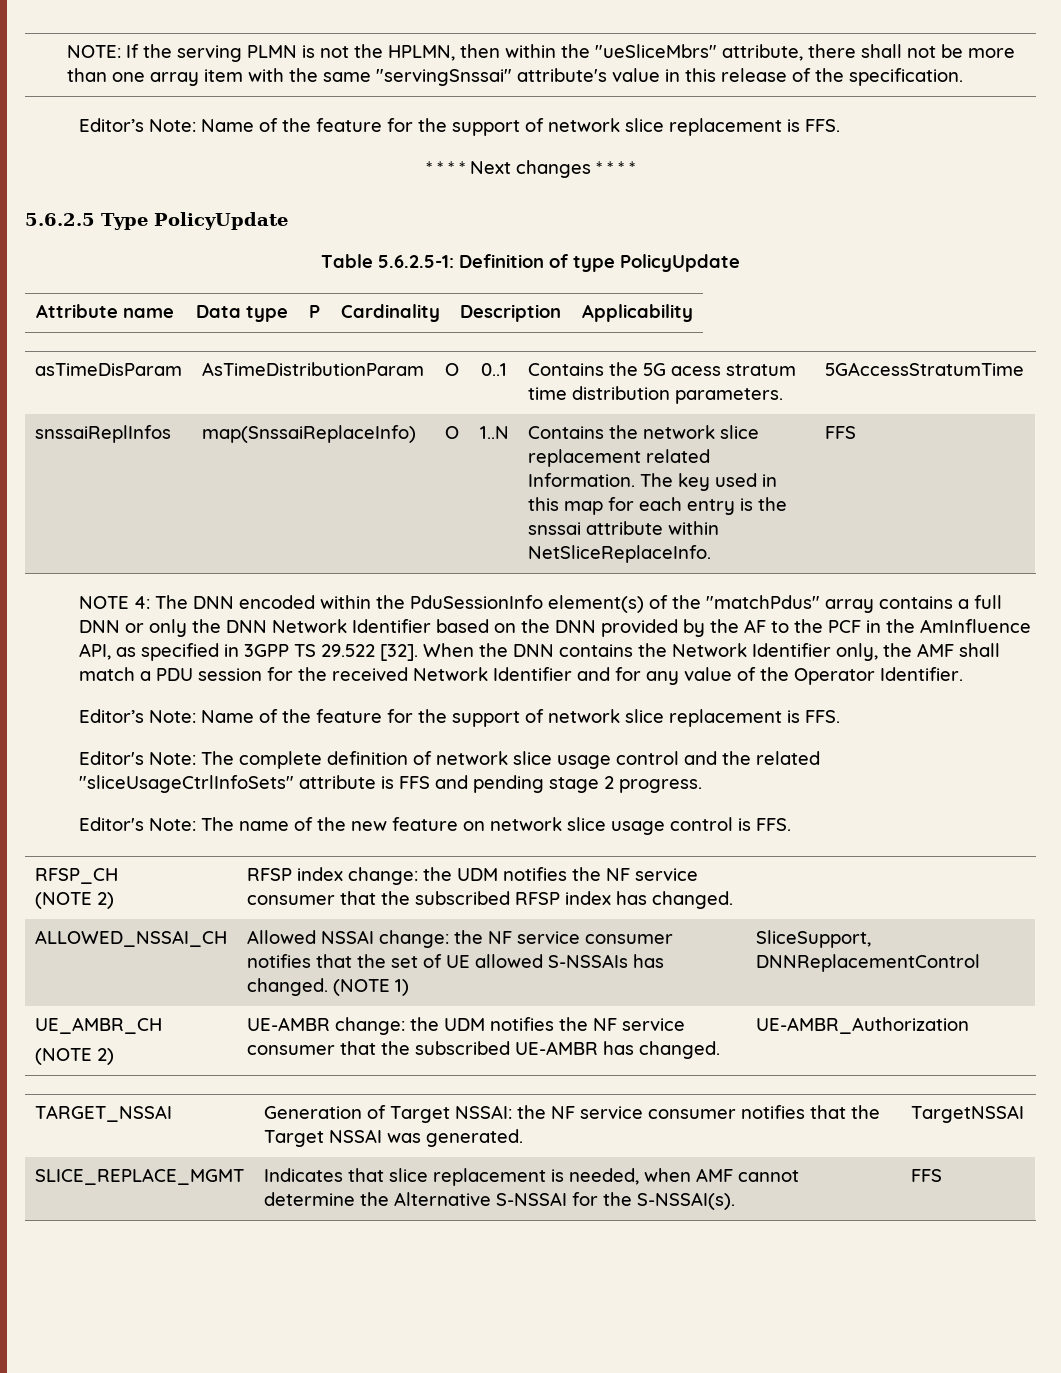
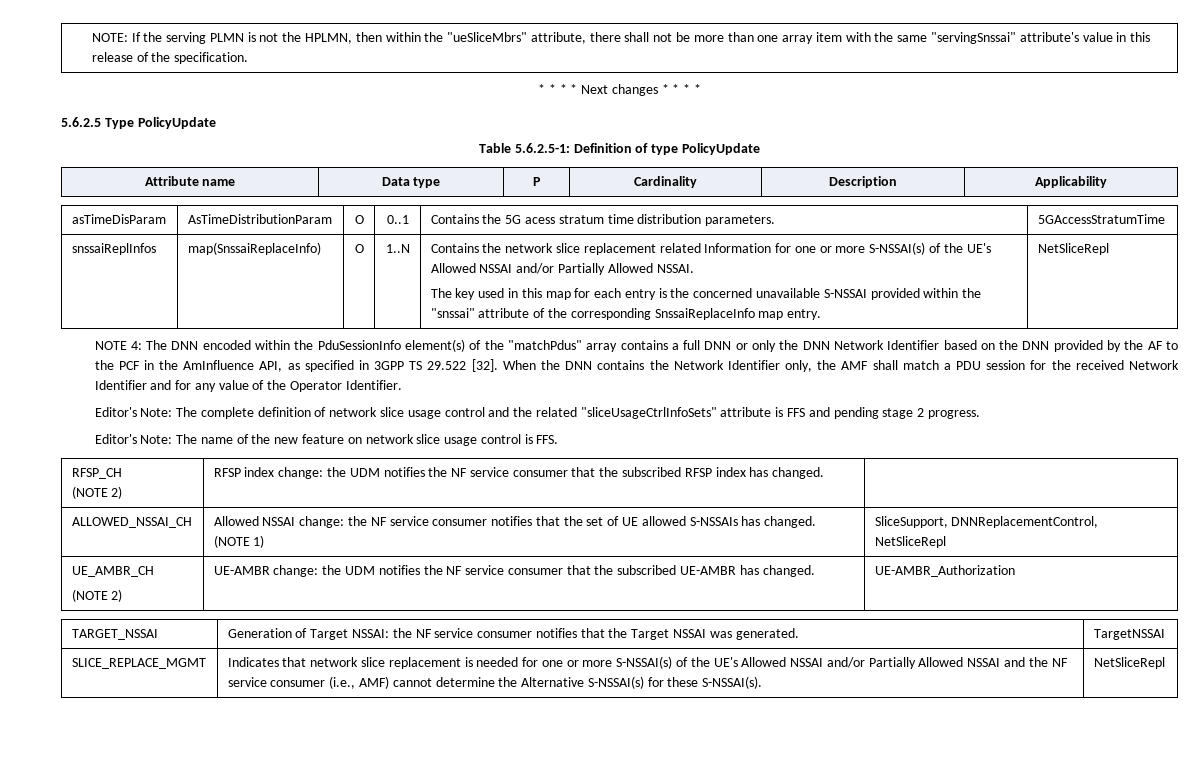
  NOTE: If the serving PLMN is not the HPLMN, then within the "ueSliceMbrs" attribute, there shall not be more than one array item with the same "servingSnssai" attribute's value in this release of the specification.
- Editor’s Note: Name of the feature for the support of network slice replacement is FFS.
- Contains the network slice replacement related Information. The key used in this map for each entry is the snssai attribute within NetSliceReplaceInfo. | FFS
+ Contains the network slice replacement related Information for one or more S-NSSAI(s) of the UE's Allowed NSSAI and/or Partially Allowed NSSAI.
+ The key used in this map for each entry is the concerned unavailable S-NSSAI provided within the "snssai" attribute of the corresponding SnssaiReplaceInfo map entry. | NetSliceRepl
  When the DNN contains the Network Identifier only, the AMF shall match a PDU session for the received Network Identifier and for any value of the Operator Identifier.
- Editor’s Note: Name of the feature for the support of network slice replacement is FFS.
- ALLOWED_NSSAI_CH | Allowed NSSAI change: the NF service consumer notifies that the set of UE allowed S-NSSAIs has changed. (NOTE 1) | SliceSupport, DNNReplacementControl
+ ALLOWED_NSSAI_CH | Allowed NSSAI change: the NF service consumer notifies that the set of UE allowed S-NSSAIs has changed. (NOTE 1) | SliceSupport, DNNReplacementControl, NetSliceRepl
- SLICE_REPLACE_MGMT | Indicates that slice replacement is needed, when AMF cannot determine the Alternative S-NSSAI for the S-NSSAI(s). | FFS
+ SLICE_REPLACE_MGMT | Indicates that network slice replacement is needed for one or more S-NSSAI(s) of the UE's Allowed NSSAI and/or Partially Allowed NSSAI and the NF service consumer (i.e., AMF) cannot determine the Alternative S-NSSAI(s) for these S-NSSAI(s). | NetSliceRepl

